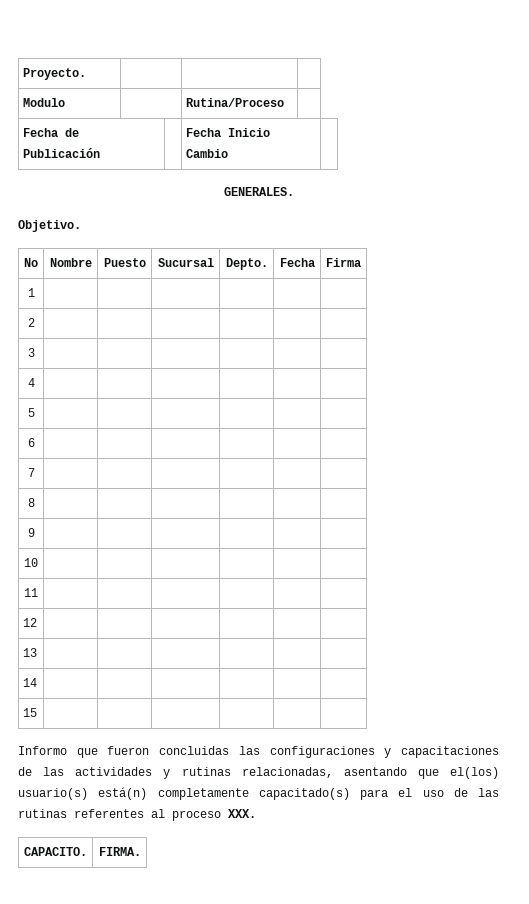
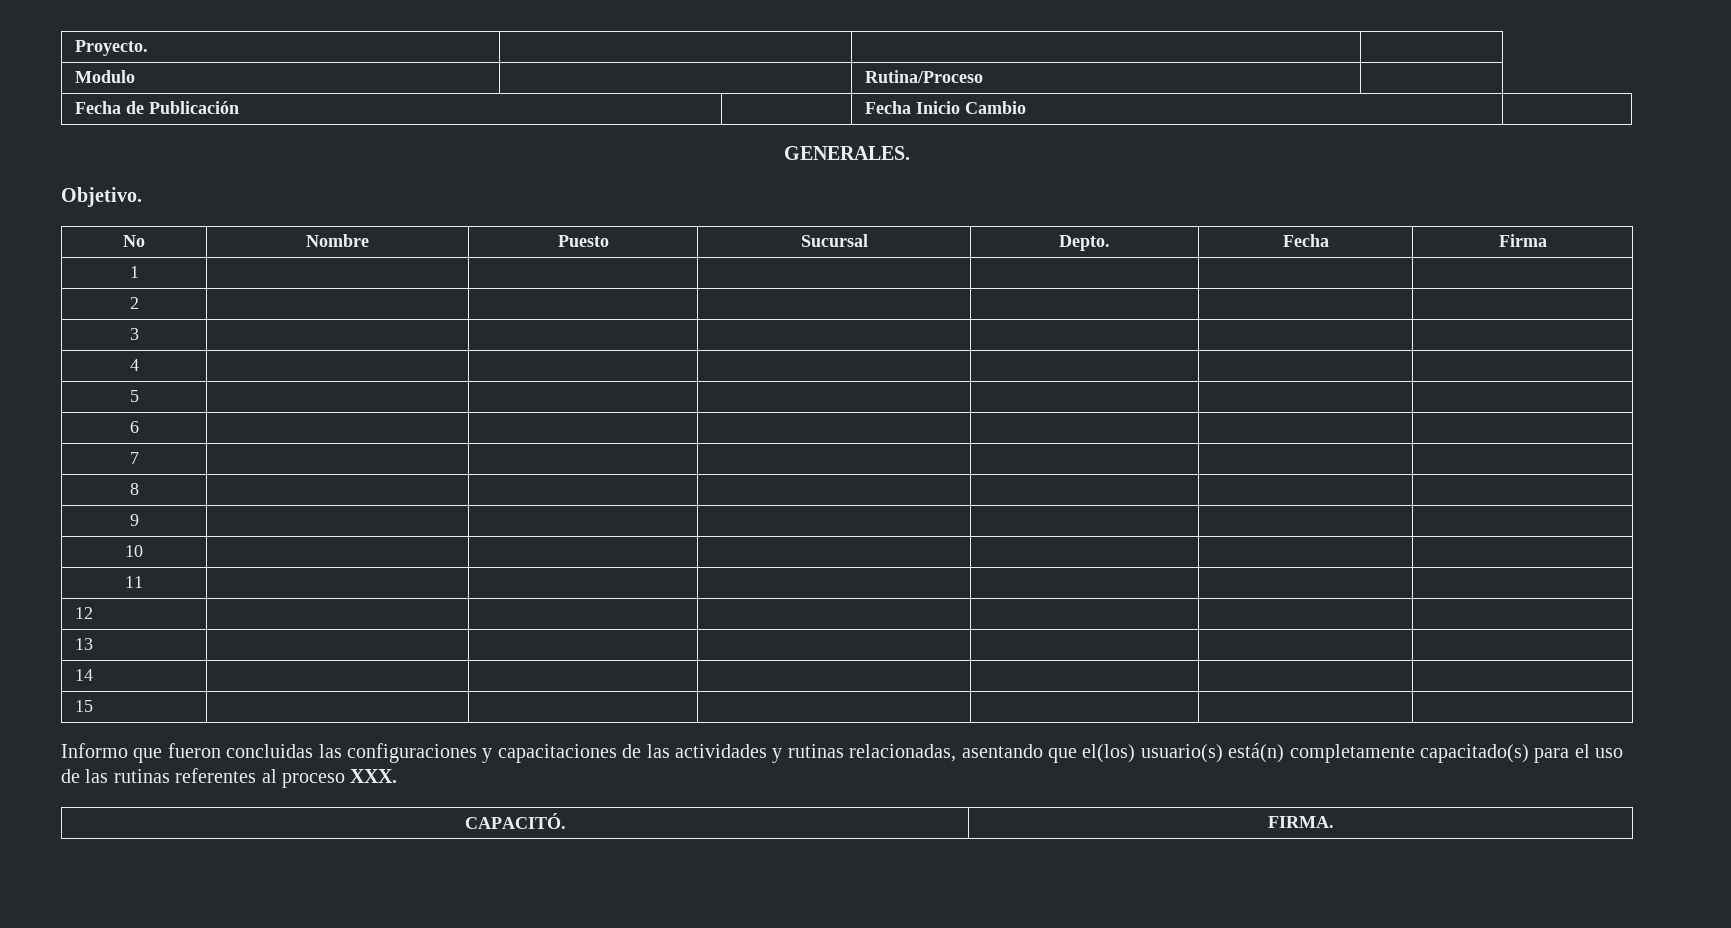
- CAPACITO. | FIRMA.
+ CAPACITÓ. | FIRMA.

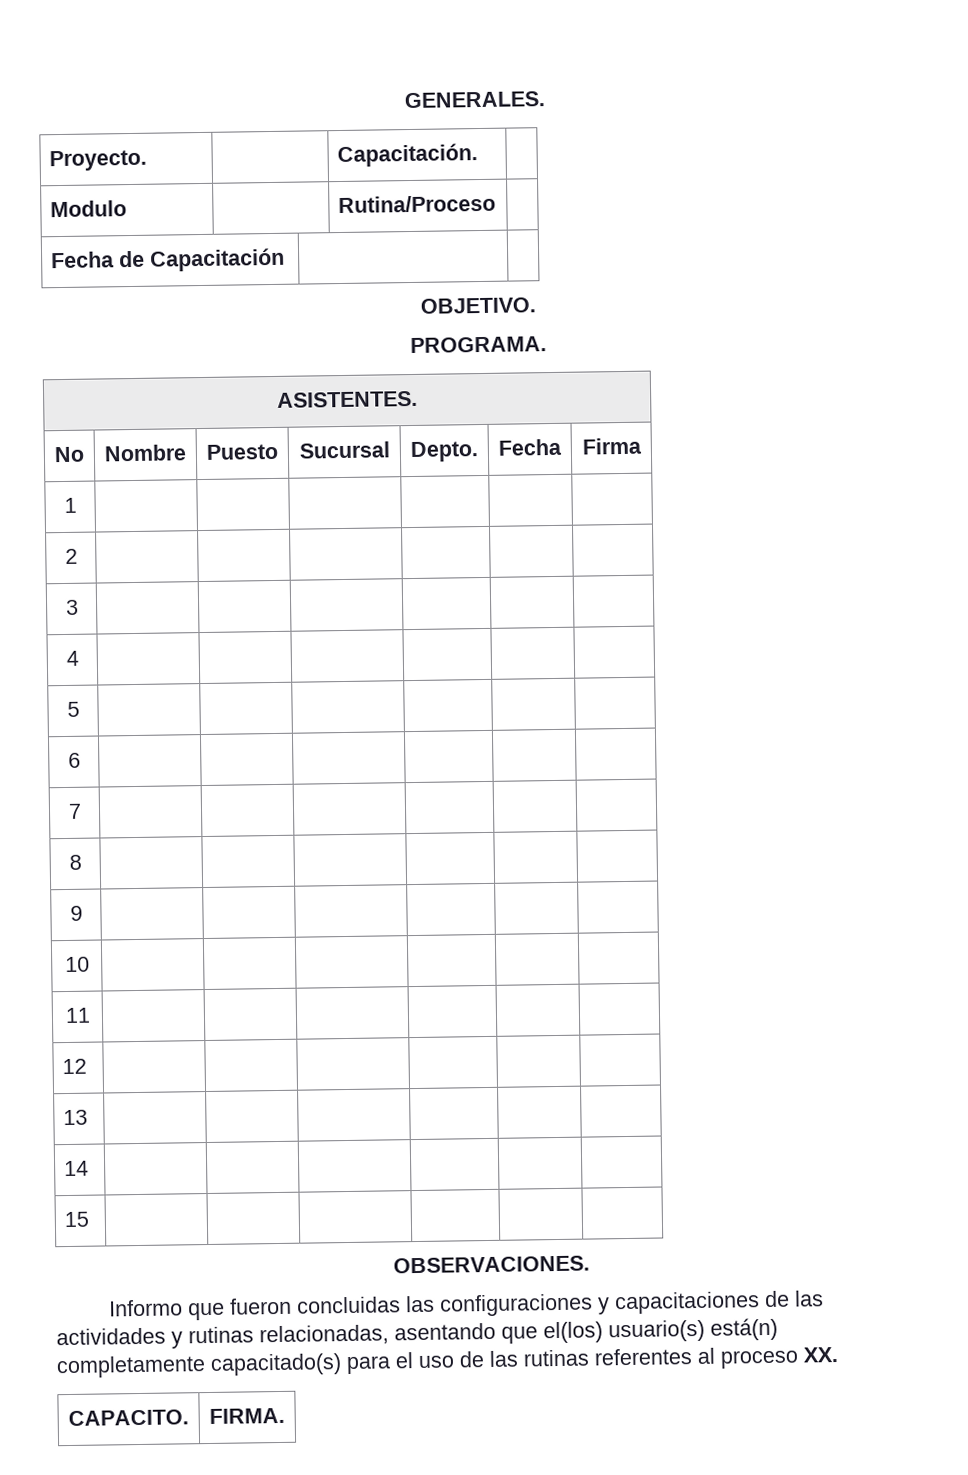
+ GENERALES.
- Proyecto. | | |
+ Proyecto. | | Capacitación. |
- Fecha de Publicación | | Fecha Inicio Cambio |
- GENERALES.
- Objetivo.
+ Fecha de Capacitación | |
+ OBJETIVO.
+ PROGRAMA.
+ ASISTENTES.
+ OBSERVACIONES.
- Informo que fueron concluidas las configuraciones y capacitaciones de las actividades y rutinas relacionadas, asentando que el(los) usuario(s) está(n) completamente capacitado(s) para el uso de las rutinas referentes al proceso XXX.
- CAPACITÓ. | FIRMA.
+ Informo que fueron concluidas las configuraciones y capacitaciones de las actividades y rutinas relacionadas, asentando que el(los) usuario(s) está(n) completamente capacitado(s) para el uso de las rutinas referentes al proceso XX.
+ CAPACITO. | FIRMA.

